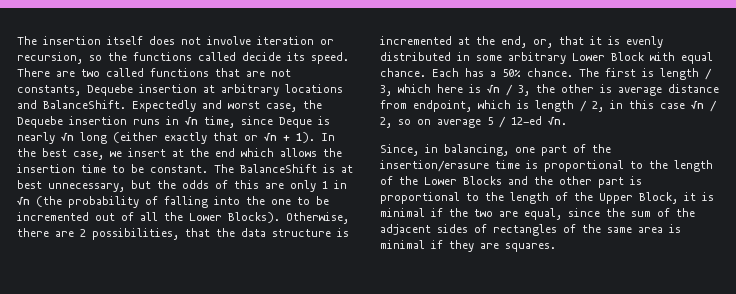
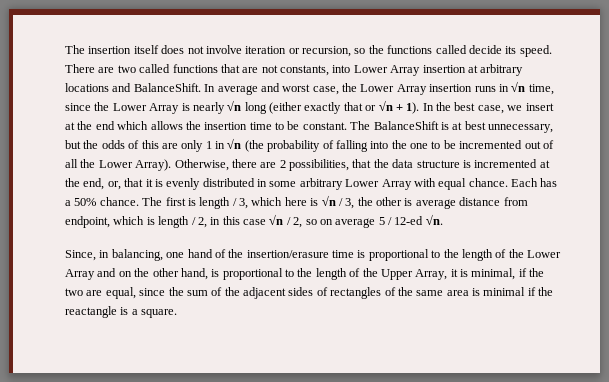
- There are two called functions that are not constants, Dequebe insertion at arbitrary locations and BalanceShift.
+ There are two called functions that are not constants, into Lower Array insertion at arbitrary locations and BalanceShift.
- Expectedly and worst case, the Dequebe insertion runs in √n time, since Deque is nearly √n long (either exactly that or √n + 1).
+ In average and worst case, the Lower Array insertion runs in √n time, since the Lower Array is nearly √n long (either exactly that or √n + 1).
- The BalanceShift is at best unnecessary, but the odds of this are only 1 in √n (the probability of falling into the one to be incremented out of all the Lower Blocks).
+ The BalanceShift is at best unnecessary, but the odds of this are only 1 in √n (the probability of falling into the one to be incremented out of all the Lower Array).
- Otherwise, there are 2 possibilities, that the data structure is incremented at the end, or, that it is evenly distributed in some arbitrary Lower Block with equal chance.
+ Otherwise, there are 2 possibilities, that the data structure is incremented at the end, or, that it is evenly distributed in some arbitrary Lower Array with equal chance.
- Since, in balancing, one part of the insertion/erasure time is proportional to the length of the Lower Blocks and the other part is proportional to the length of the Upper Block, it is minimal if the two are equal, since the sum of the adjacent sides of rectangles of the same area is minimal if they are squares.
+ Since, in balancing, one hand of the insertion/erasure time is proportional to the length of the Lower Array and on the other hand, is proportional to the length of the Upper Array, it is minimal, if the two are equal, since the sum of the adjacent sides of rectangles of the same area is minimal if the reactangle is a square.

